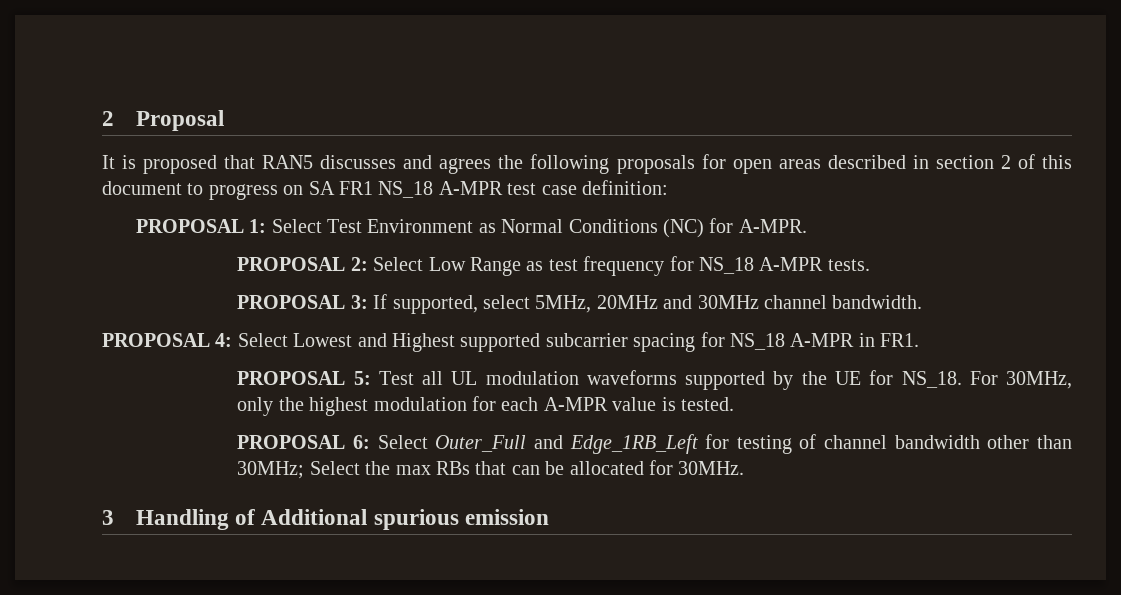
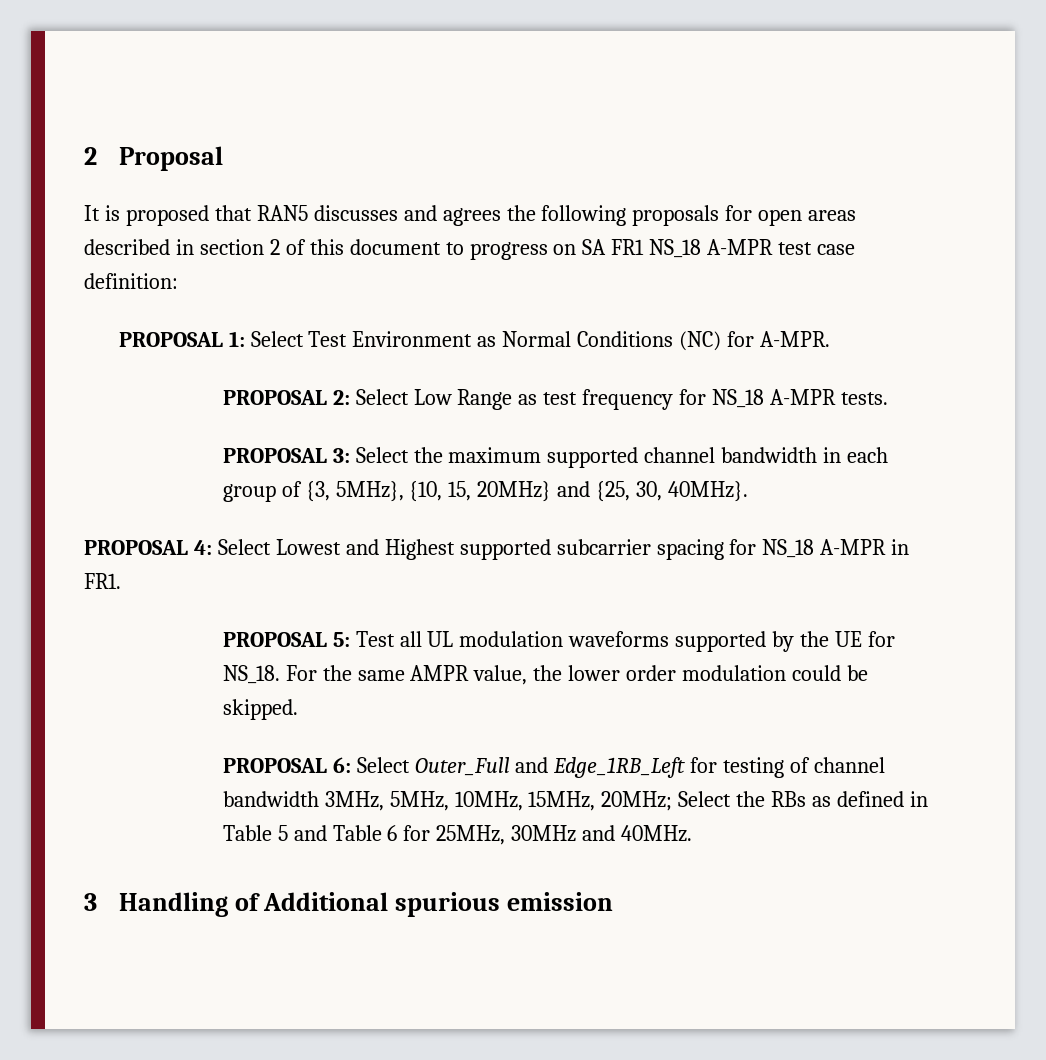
- PROPOSAL 3: If supported, select 5MHz, 20MHz and 30MHz channel bandwidth.
+ PROPOSAL 3: Select the maximum supported channel bandwidth in each group of {3, 5MHz}, {10, 15, 20MHz} and {25, 30, 40MHz}.
- For 30MHz, only the highest modulation for each A-MPR value is tested.
+ For the same AMPR value, the lower order modulation could be skipped.
- PROPOSAL 6: Select Outer_Full and Edge_1RB_Left for testing of channel bandwidth other than 30MHz; Select the max RBs that can be allocated for 30MHz.
+ PROPOSAL 6: Select Outer_Full and Edge_1RB_Left for testing of channel bandwidth 3MHz, 5MHz, 10MHz, 15MHz, 20MHz; Select the RBs as defined in Table 5 and Table 6 for 25MHz, 30MHz and 40MHz.

